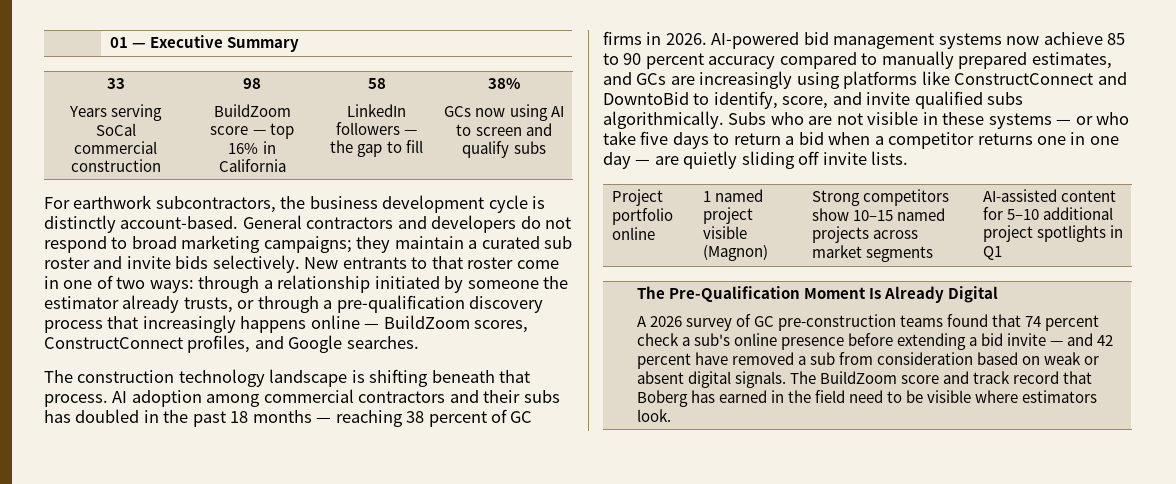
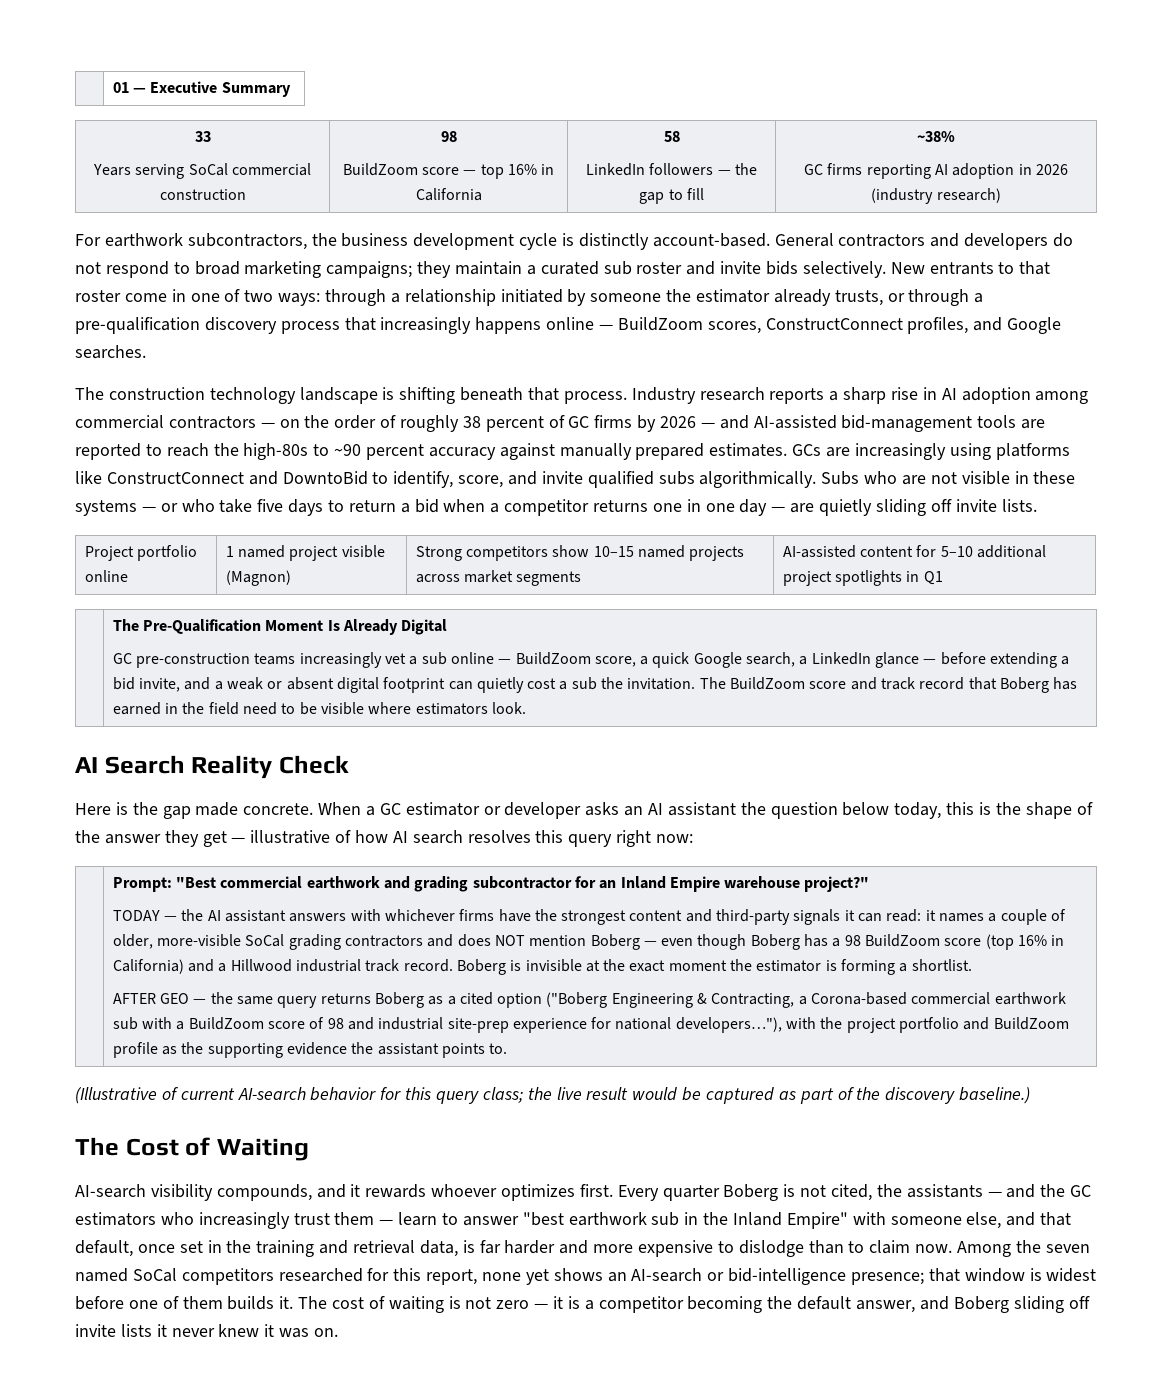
  33
  Years serving SoCal commercial construction | 98
  BuildZoom score — top 16% in California | 58
- LinkedIn followers — the gap to fill | 38%
- GCs now using AI to screen and qualify subs
+ LinkedIn followers — the gap to fill | ~38%
+ GC firms reporting AI adoption in 2026 (industry research)
- AI adoption among commercial contractors and their subs has doubled in the past 18 months — reaching 38 percent of GC firms in 2026. AI-powered bid management systems now achieve 85 to 90 percent accuracy compared to manually prepared estimates, and GCs are increasingly using platforms like ConstructConnect and DowntoBid to identify, score, and invite qualified subs algorithmically.
+ Industry research reports a sharp rise in AI adoption among commercial contractors — on the order of roughly 38 percent of GC firms by 2026 — and AI-assisted bid-management tools are reported to reach the high-80s to ~90 percent accuracy against manually prepared estimates. GCs are increasingly using platforms like ConstructConnect and DowntoBid to identify, score, and invite qualified subs algorithmically.
- A 2026 survey of GC pre-construction teams found that 74 percent check a sub's online presence before extending a bid invite — and 42 percent have removed a sub from consideration based on weak or absent digital signals.
+ GC pre-construction teams increasingly vet a sub online — BuildZoom score, a quick Google search, a LinkedIn glance — before extending a bid invite, and a weak or absent digital footprint can quietly cost a sub the invitation.
+ AI Search Reality Check
+ Here is the gap made concrete. When a GC estimator or developer asks an AI assistant the question below today, this is the shape of the answer they get — illustrative of how AI search resolves this query right now:
+ | Prompt: "Best commercial earthwork and grading subcontractor for an Inland Empire warehouse project?"
+ TODAY — the AI assistant answers with whichever firms have the strongest content and third-party signals it can read: it names a couple of older, more-visible SoCal grading contractors and does NOT mention Boberg — even though Boberg has a 98 BuildZoom score (top 16% in California) and a Hillwood industrial track record. Boberg is invisible at the exact moment the estimator is forming a shortlist.
+ AFTER GEO — the same query returns Boberg as a cited option ("Boberg Engineering & Contracting, a Corona-based commercial earthwork sub with a BuildZoom score of 98 and industrial site-prep experience for national developers…"), with the project portfolio and BuildZoom profile as the supporting evidence the assistant points to.
+ (Illustrative of current AI-search behavior for this query class; the live result would be captured as part of the discovery baseline.)
+ The Cost of Waiting
+ AI-search visibility compounds, and it rewards whoever optimizes first. Every quarter Boberg is not cited, the assistants — and the GC estimators who increasingly trust them — learn to answer "best earthwork sub in the Inland Empire" with someone else, and that default, once set in the training and retrieval data, is far harder and more expensive to dislodge than to claim now. Among the seven named SoCal competitors researched for this report, none yet shows an AI-search or bid-intelligence presence; that window is widest before one of them builds it. The cost of waiting is not zero — it is a competitor becoming the default answer, and Boberg sliding off invite lists it never knew it was on.

